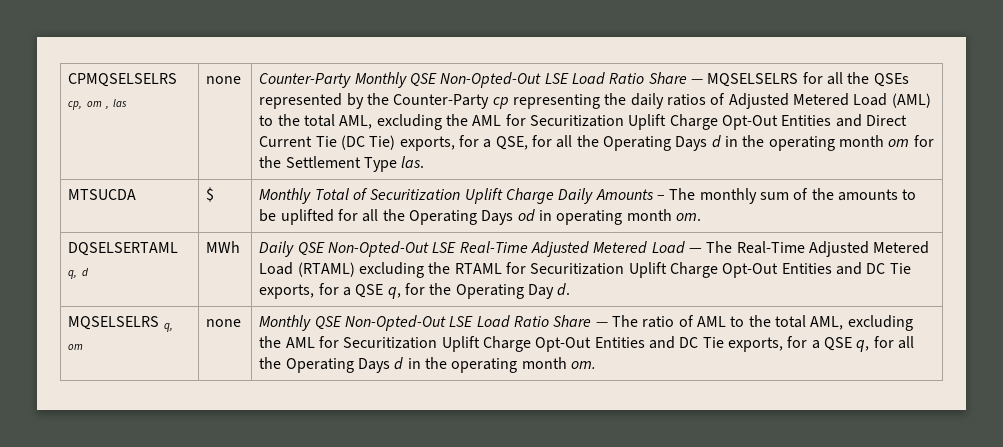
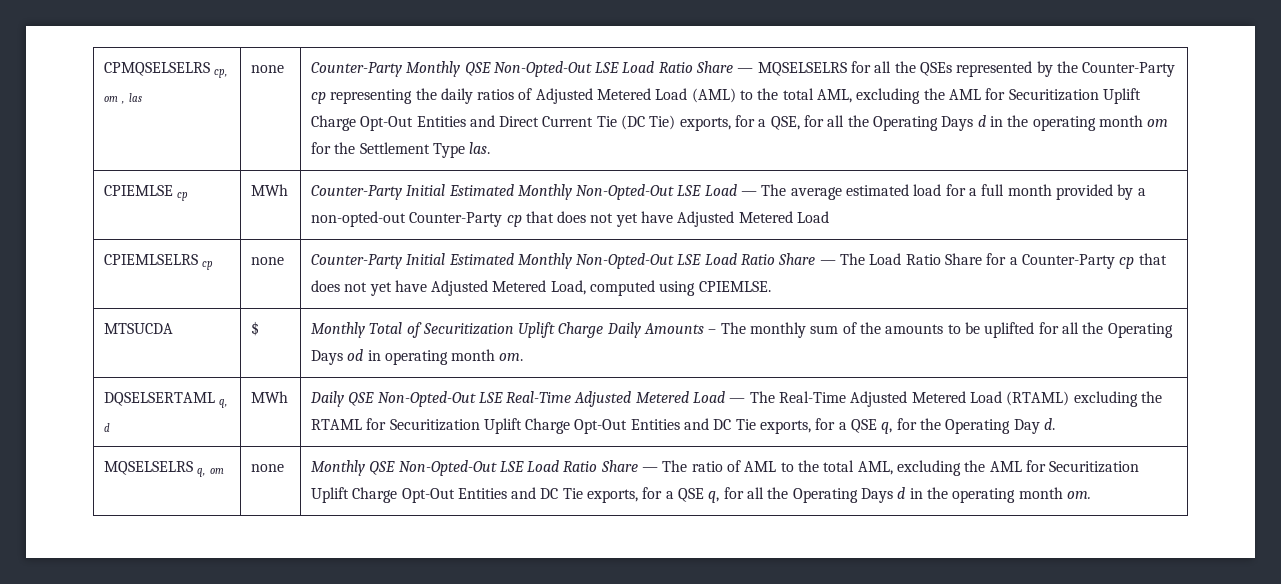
+ CPIEMLSE cp | MWh | Counter-Party Initial Estimated Monthly Non-Opted-Out LSE Load — The average estimated load for a full month provided by a non-opted-out Counter-Party cp that does not yet have Adjusted Metered Load
+ CPIEMLSELRS cp | none | Counter-Party Initial Estimated Monthly Non-Opted-Out LSE Load Ratio Share — The Load Ratio Share for a Counter-Party cp that does not yet have Adjusted Metered Load, computed using CPIEMLSE.

